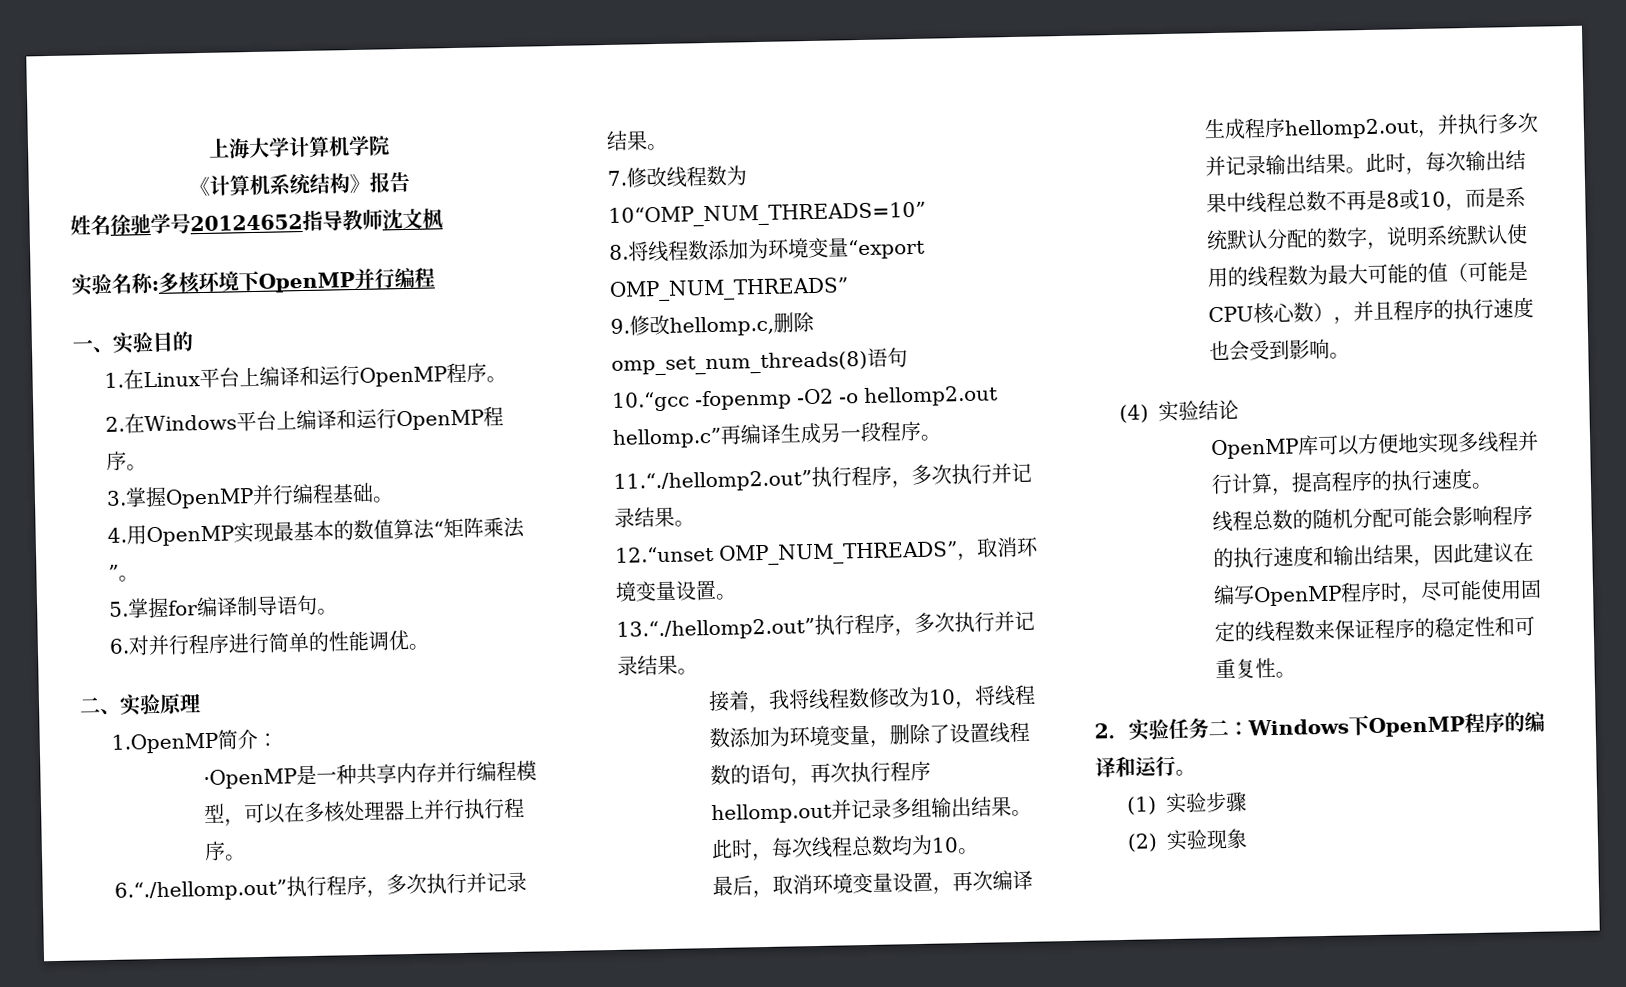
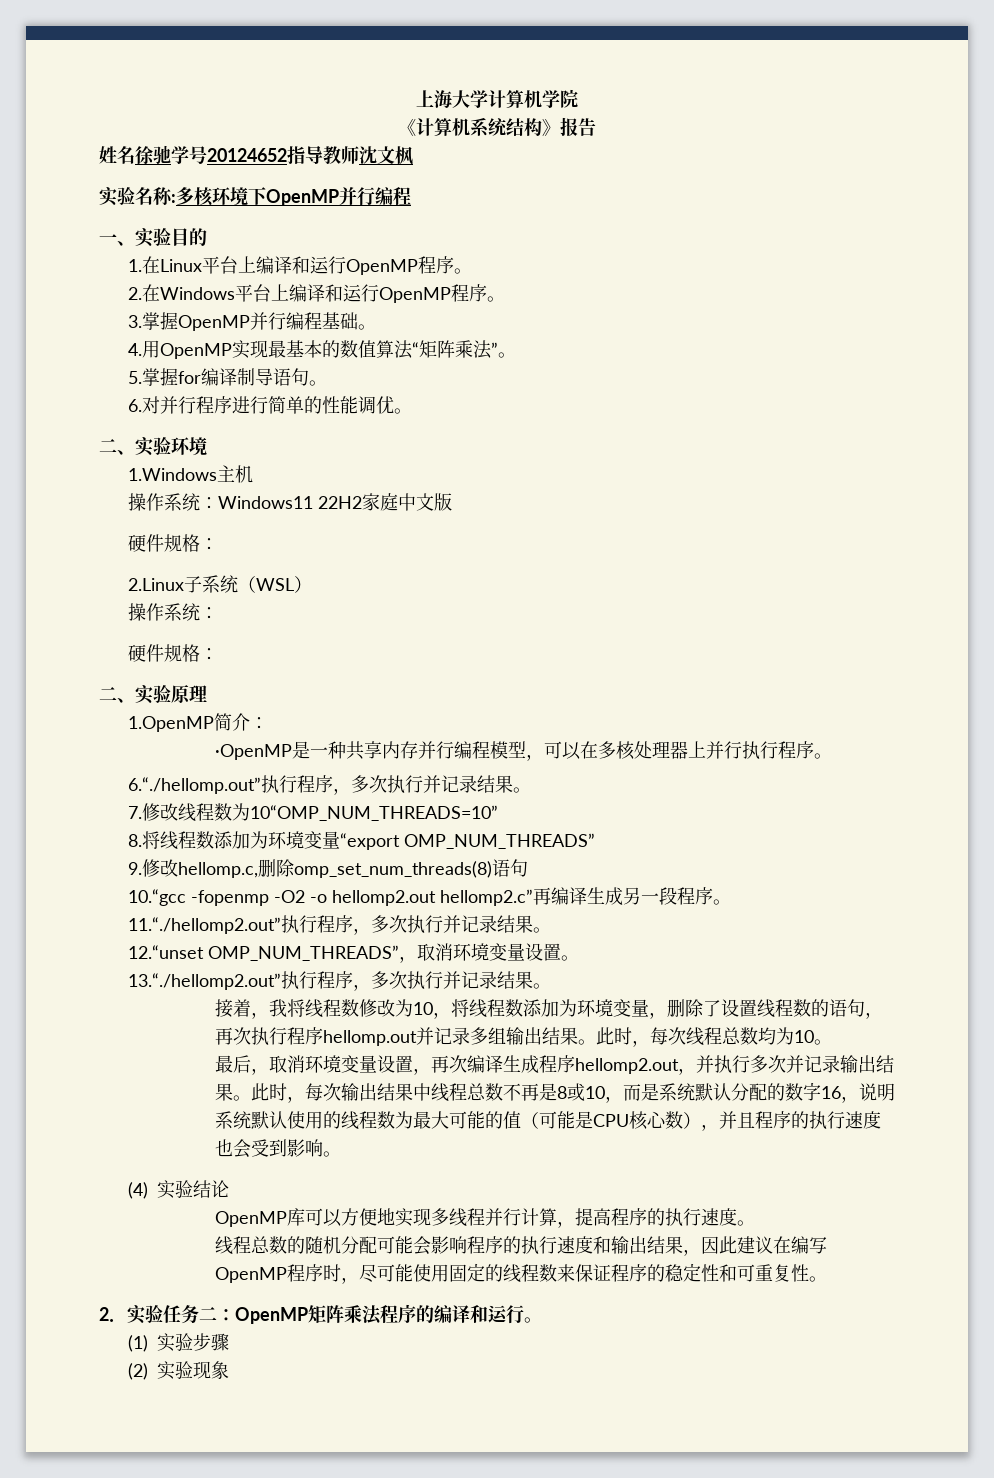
+ 二、实验环境
+ 1.Windows主机
+ 操作系统：Windows11 22H2家庭中文版
+ 硬件规格：
+ 2.Linux子系统（WSL）
+ 操作系统：
+ 硬件规格：
- 10.“gcc -fopenmp -O2 -o hellomp2.out hellomp.c”再编译生成另一段程序。
+ 10.“gcc -fopenmp -O2 -o hellomp2.out hellomp2.c”再编译生成另一段程序。
- 此时，每次输出结果中线程总数不再是8或10，而是系统默认分配的数字，说明系统默认使用的线程数为最大可能的值（可能是CPU核心数），并且程序的执行速度也会受到影响。
+ 此时，每次输出结果中线程总数不再是8或10，而是系统默认分配的数字16，说明系统默认使用的线程数为最大可能的值（可能是CPU核心数），并且程序的执行速度也会受到影响。
- 2．实验任务二：Windows下OpenMP程序的编译和运行。
+ 2．实验任务二：OpenMP矩阵乘法程序的编译和运行。

